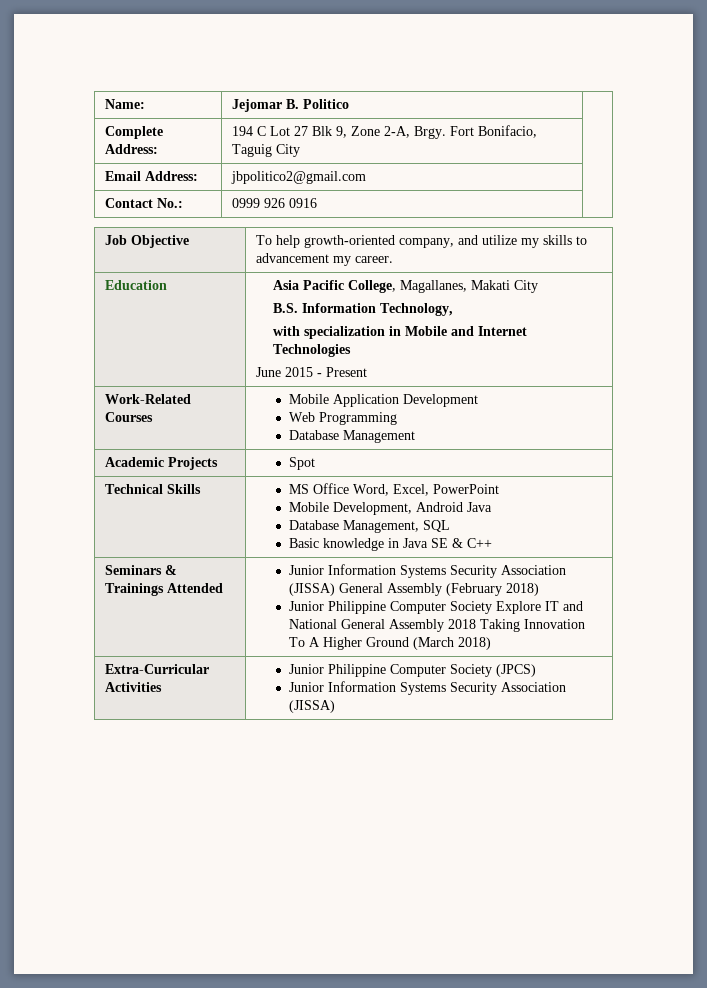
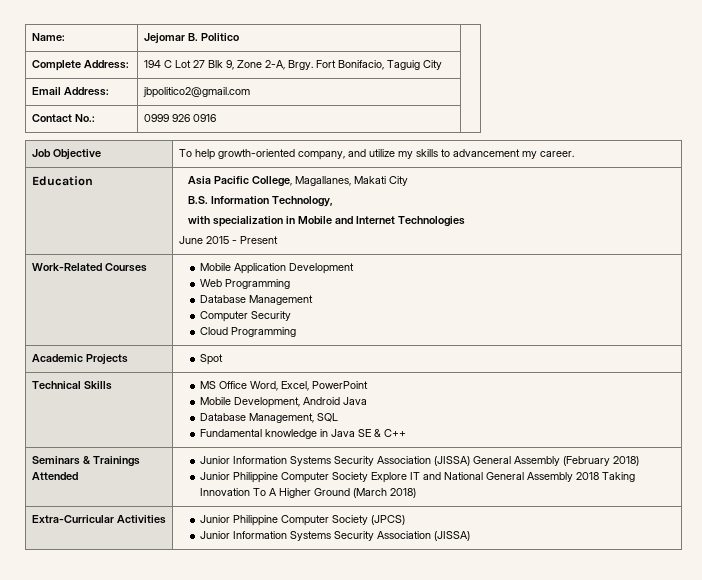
  Work-Related Courses | Mobile Application Development
  Web Programming
  Database Management
+ Computer Security
+ Cloud Programming
  Technical Skills | MS Office Word, Excel, PowerPoint
  Mobile Development, Android Java
  Database Management, SQL
- Basic knowledge in Java SE & C++
+ Fundamental knowledge in Java SE & C++

